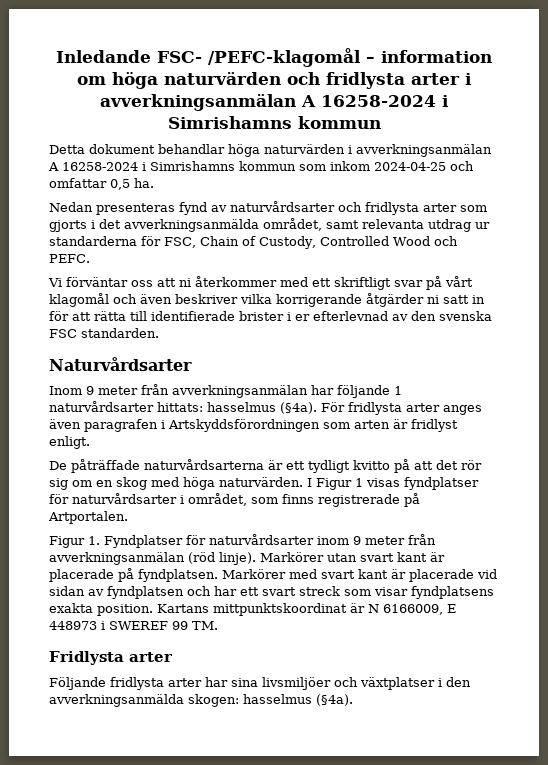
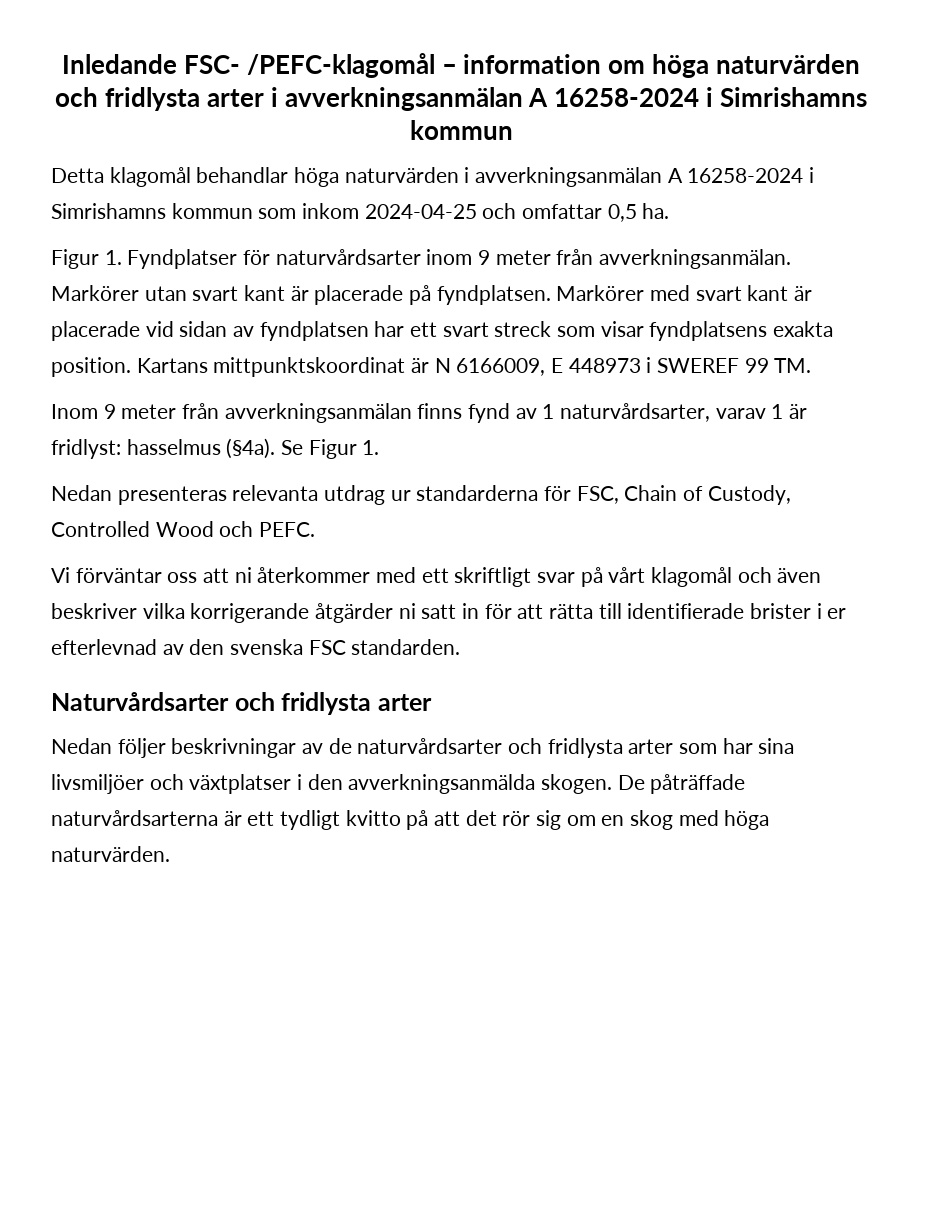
- Detta dokument behandlar höga naturvärden i avverkningsanmälan A 16258-2024 i Simrishamns kommun som inkom 2024-04-25 och omfattar 0,5 ha.
+ Detta klagomål behandlar höga naturvärden i avverkningsanmälan A 16258-2024 i Simrishamns kommun som inkom 2024-04-25 och omfattar 0,5 ha.
- Nedan presenteras fynd av naturvårdsarter och fridlysta arter som gjorts i det avverkningsanmälda området, samt relevanta utdrag ur standarderna för FSC, Chain of Custody, Controlled Wood och PEFC.
+ Figur 1. Fyndplatser för naturvårdsarter inom 9 meter från avverkningsanmälan. Markörer utan svart kant är placerade på fyndplatsen. Markörer med svart kant är placerade vid sidan av fyndplatsen har ett svart streck som visar fyndplatsens exakta position. Kartans mittpunktskoordinat är N 6166009, E 448973 i SWEREF 99 TM.
+ Inom 9 meter från avverkningsanmälan finns fynd av 1 naturvårdsarter, varav 1 är fridlyst: hasselmus (§4a). Se Figur 1.
+ Nedan presenteras relevanta utdrag ur standarderna för FSC, Chain of Custody, Controlled Wood och PEFC.
- Naturvårdsarter
- Inom 9 meter från avverkningsanmälan har följande 1 naturvårdsarter hittats: hasselmus (§4a). För fridlysta arter anges även paragrafen i Artskyddsförordningen som arten är fridlyst enligt.
- De påträffade naturvårdsarterna är ett tydligt kvitto på att det rör sig om en skog med höga naturvärden. I Figur 1 visas fyndplatser för naturvårdsarter i området, som finns registrerade på Artportalen.
- Figur 1. Fyndplatser för naturvårdsarter inom 9 meter från avverkningsanmälan (röd linje). Markörer utan svart kant är placerade på fyndplatsen. Markörer med svart kant är placerade vid sidan av fyndplatsen och har ett svart streck som visar fyndplatsens exakta position. Kartans mittpunktskoordinat är N 6166009, E 448973 i SWEREF 99 TM.
- Fridlysta arter
- Följande fridlysta arter har sina livsmiljöer och växtplatser i den avverkningsanmälda skogen: hasselmus (§4a).
+ Naturvårdsarter och fridlysta arter
+ Nedan följer beskrivningar av de naturvårdsarter och fridlysta arter som har sina livsmiljöer och växtplatser i den avverkningsanmälda skogen. De påträffade naturvårdsarterna är ett tydligt kvitto på att det rör sig om en skog med höga naturvärden.

